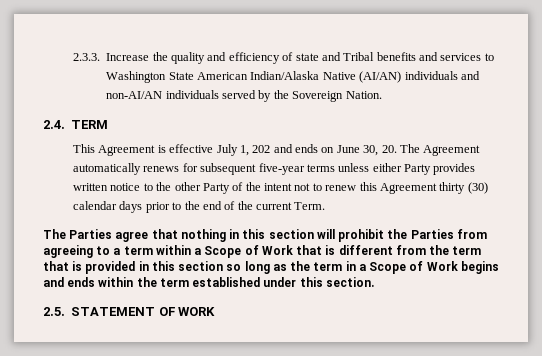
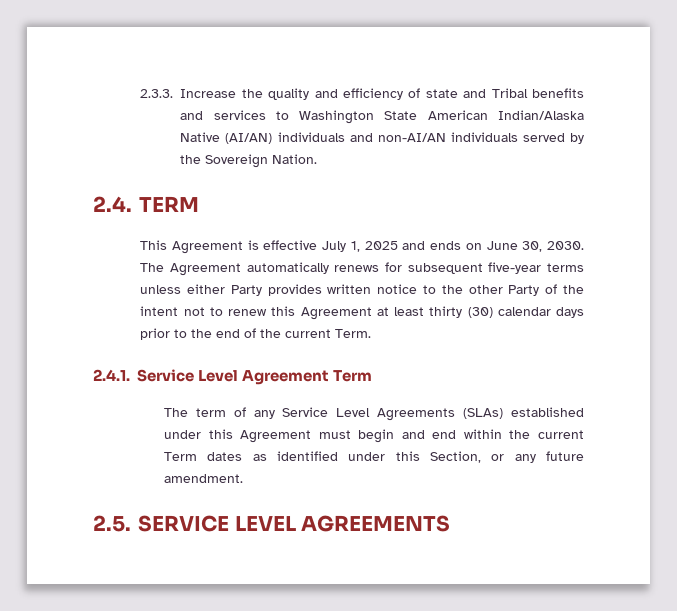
- This Agreement is effective July 1, 202 and ends on June 30, 20. The Agreement automatically renews for subsequent five-year terms unless either Party provides written notice to the other Party of the intent not to renew this Agreement thirty (30) calendar days prior to the end of the current Term.
+ This Agreement is effective July 1, 2025 and ends on June 30, 2030. The Agreement automatically renews for subsequent five-year terms unless either Party provides written notice to the other Party of the intent not to renew this Agreement at least thirty (30) calendar days prior to the end of the current Term.
- The Parties agree that nothing in this section will prohibit the Parties from agreeing to a term within a Scope of Work that is different from the term that is provided in this section so long as the term in a Scope of Work begins and ends within the term established under this section.
- 2.5. STATEMENT OF WORK
+ 2.4.1. Service Level Agreement Term
+ The term of any Service Level Agreements (SLAs) established under this Agreement must begin and end within the current Term dates as identified under this Section, or any future amendment.
+ 2.5. SERVICE LEVEL AGREEMENTS

